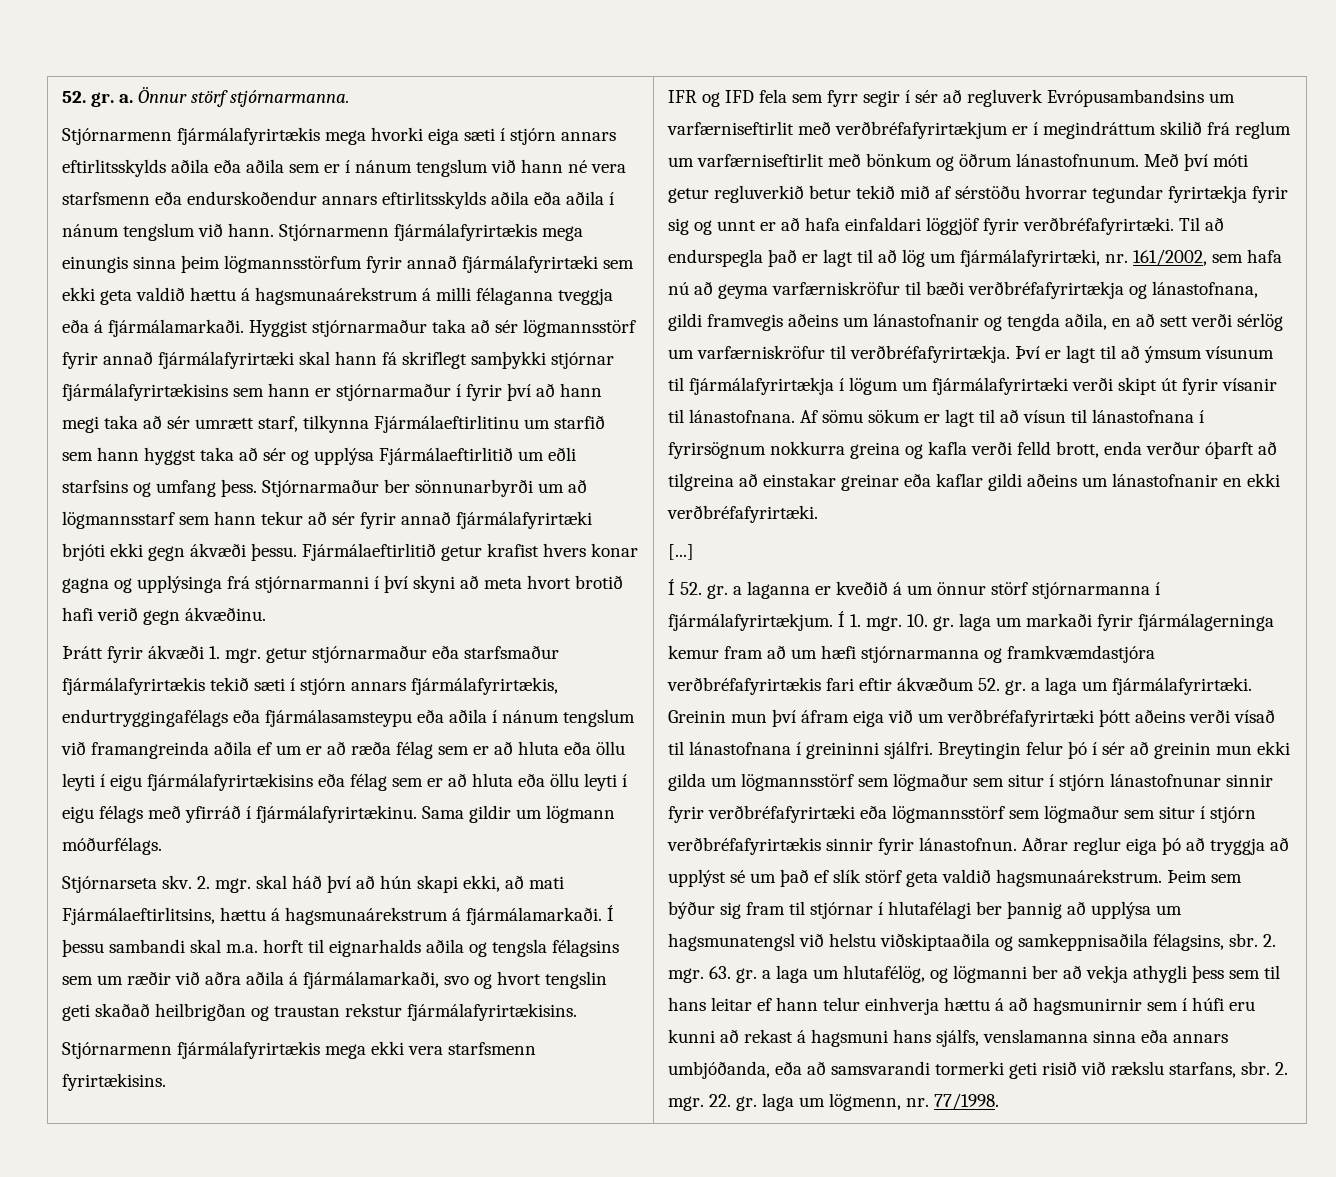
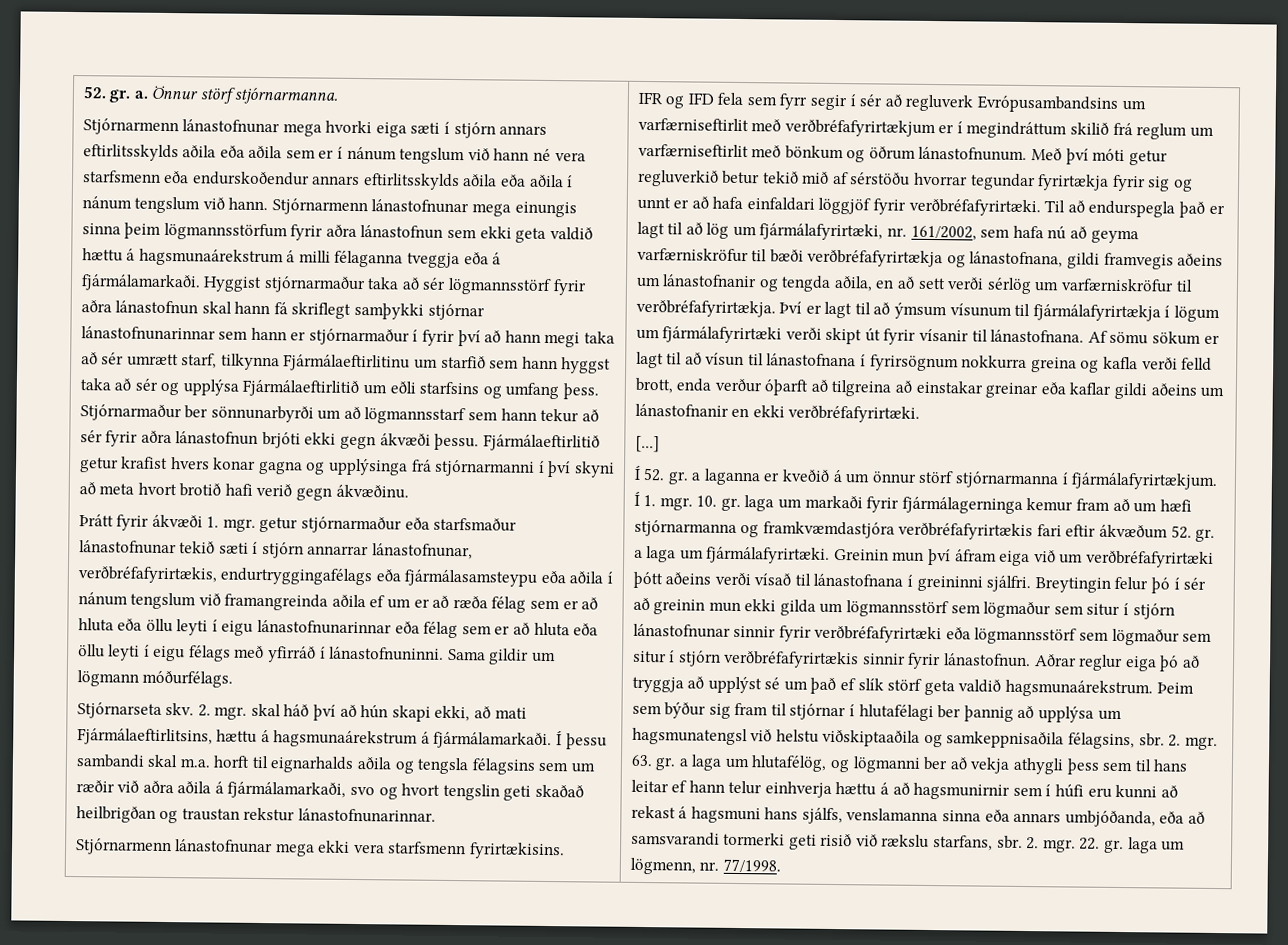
- Stjórnarmenn fjármálafyrirtækis mega hvorki eiga sæti í stjórn annars eftirlitsskylds aðila eða aðila sem er í nánum tengslum við hann né vera starfsmenn eða endurskoðendur annars eftirlitsskylds aðila eða aðila í nánum tengslum við hann.
+ Stjórnarmenn lánastofnunar mega hvorki eiga sæti í stjórn annars eftirlitsskylds aðila eða aðila sem er í nánum tengslum við hann né vera starfsmenn eða endurskoðendur annars eftirlitsskylds aðila eða aðila í nánum tengslum við hann.
- Stjórnarmenn fjármálafyrirtækis mega einungis sinna þeim lögmannsstörfum fyrir annað fjármálafyrirtæki sem ekki geta valdið hættu á hagsmunaárekstrum á milli félaganna tveggja eða á fjármálamarkaði.
+ Stjórnarmenn lánastofnunar mega einungis sinna þeim lögmannsstörfum fyrir aðra lánastofnun sem ekki geta valdið hættu á hagsmunaárekstrum á milli félaganna tveggja eða á fjármálamarkaði.
- Hyggist stjórnarmaður taka að sér lögmannsstörf fyrir annað fjármálafyrirtæki skal hann fá skriflegt samþykki stjórnar fjármálafyrirtækisins sem hann er stjórnarmaður í fyrir því að hann megi taka að sér umrætt starf, tilkynna Fjármálaeftirlitinu um starfið sem hann hyggst taka að sér og upplýsa Fjármálaeftirlitið um eðli starfsins og umfang þess.
+ Hyggist stjórnarmaður taka að sér lögmannsstörf fyrir aðra lánastofnun skal hann fá skriflegt samþykki stjórnar lánastofnunarinnar sem hann er stjórnarmaður í fyrir því að hann megi taka að sér umrætt starf, tilkynna Fjármálaeftirlitinu um starfið sem hann hyggst taka að sér og upplýsa Fjármálaeftirlitið um eðli starfsins og umfang þess.
- Stjórnarmaður ber sönnunarbyrði um að lögmannsstarf sem hann tekur að sér fyrir annað fjármálafyrirtæki brjóti ekki gegn ákvæði þessu.
+ Stjórnarmaður ber sönnunarbyrði um að lögmannsstarf sem hann tekur að sér fyrir aðra lánastofnun brjóti ekki gegn ákvæði þessu.
- Þrátt fyrir ákvæði 1. mgr. getur stjórnarmaður eða starfsmaður fjármálafyrirtækis tekið sæti í stjórn annars fjármálafyrirtækis, endurtryggingafélags eða fjármálasamsteypu eða aðila í nánum tengslum við framangreinda aðila ef um er að ræða félag sem er að hluta eða öllu leyti í eigu fjármálafyrirtækisins eða félag sem er að hluta eða öllu leyti í eigu félags með yfirráð í fjármálafyrirtækinu.
+ Þrátt fyrir ákvæði 1. mgr. getur stjórnarmaður eða starfsmaður lánastofnunar tekið sæti í stjórn annarrar lánastofnunar, verðbréfafyrirtækis, endurtryggingafélags eða fjármálasamsteypu eða aðila í nánum tengslum við framangreinda aðila ef um er að ræða félag sem er að hluta eða öllu leyti í eigu lánastofnunarinnar eða félag sem er að hluta eða öllu leyti í eigu félags með yfirráð í lánastofnuninni.
- Í þessu sambandi skal m.a. horft til eignarhalds aðila og tengsla félagsins sem um ræðir við aðra aðila á fjármálamarkaði, svo og hvort tengslin geti skaðað heilbrigðan og traustan rekstur fjármálafyrirtækisins.
- Stjórnarmenn fjármálafyrirtækis mega ekki vera starfsmenn fyrirtækisins.
+ Í þessu sambandi skal m.a. horft til eignarhalds aðila og tengsla félagsins sem um ræðir við aðra aðila á fjármálamarkaði, svo og hvort tengslin geti skaðað heilbrigðan og traustan rekstur lánastofnunarinnar.
+ Stjórnarmenn lánastofnunar mega ekki vera starfsmenn fyrirtækisins.

